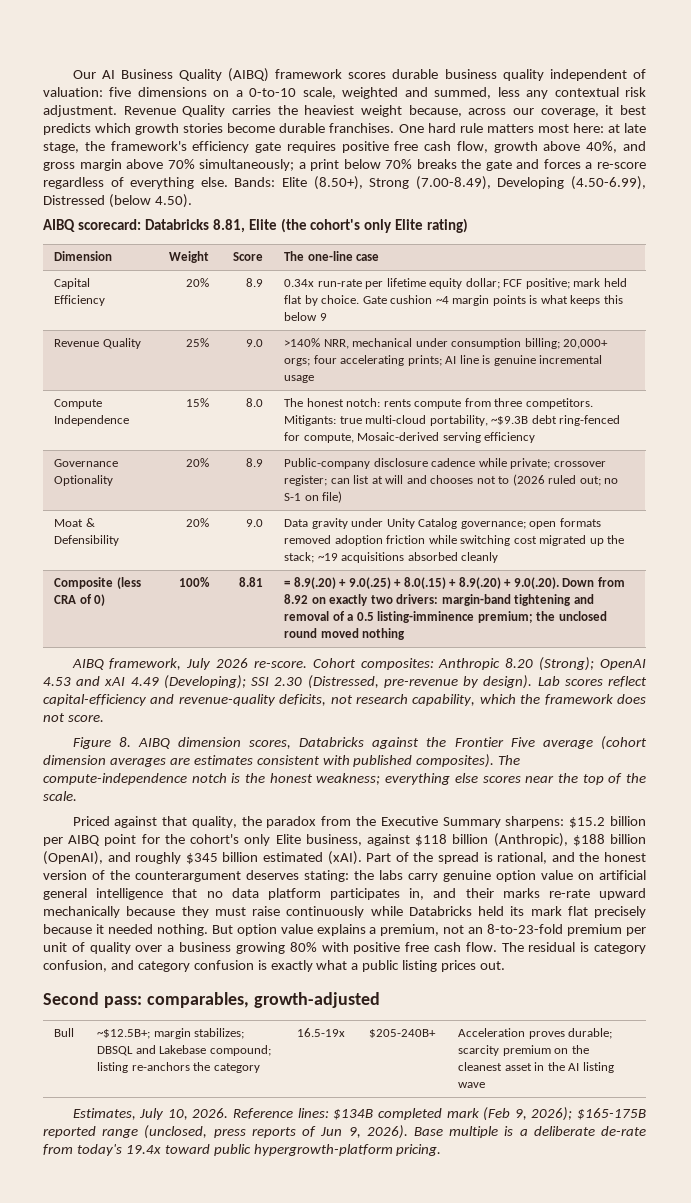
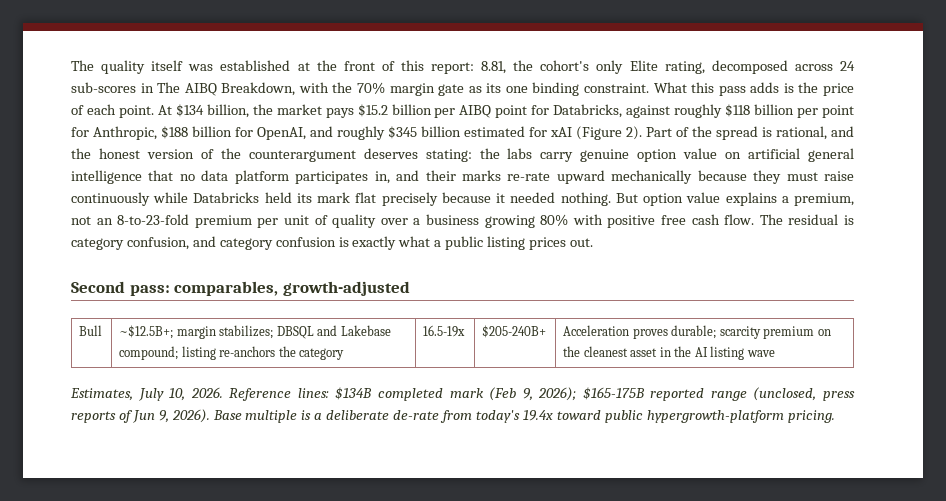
- Our AI Business Quality (AIBQ) framework scores durable business quality independent of valuation: five dimensions on a 0-to-10 scale, weighted and summed, less any contextual risk adjustment. Revenue Quality carries the heaviest weight because, across our coverage, it best predicts which growth stories become durable franchises. One hard rule matters most here: at late stage, the framework's efficiency gate requires positive free cash flow, growth above 40%, and gross margin above 70% simultaneously; a print below 70% breaks the gate and forces a re-score regardless of everything else. Bands: Elite (8.50+), Strong (7.00-8.49), Developing (4.50-6.99), Distressed (below 4.50).
- AIBQ scorecard: Databricks 8.81, Elite (the cohort's only Elite rating)
- Dimension | Weight | Score | The one-line case
- Capital Efficiency | 20% | 8.9 | 0.34x run-rate per lifetime equity dollar; FCF positive; mark held flat by choice. Gate cushion ~4 margin points is what keeps this below 9
- Revenue Quality | 25% | 9.0 | >140% NRR, mechanical under consumption billing; 20,000+ orgs; four accelerating prints; AI line is genuine incremental usage
- Compute Independence | 15% | 8.0 | The honest notch: rents compute from three competitors. Mitigants: true multi-cloud portability, ~$9.3B debt ring-fenced for compute, Mosaic-derived serving efficiency
- Governance Optionality | 20% | 8.9 | Public-company disclosure cadence while private; crossover register; can list at will and chooses not to (2026 ruled out; no S-1 on file)
- Moat & Defensibility | 20% | 9.0 | Data gravity under Unity Catalog governance; open formats removed adoption friction while switching cost migrated up the stack; ~19 acquisitions absorbed cleanly
- Composite (less CRA of 0) | 100% | 8.81 | = 8.9(.20) + 9.0(.25) + 8.0(.15) + 8.9(.20) + 9.0(.20). Down from 8.92 on exactly two drivers: margin-band tightening and removal of a 0.5 listing-imminence premium; the unclosed round moved nothing
- AIBQ framework, July 2026 re-score. Cohort composites: Anthropic 8.20 (Strong); OpenAI 4.53 and xAI 4.49 (Developing); SSI 2.30 (Distressed, pre-revenue by design). Lab scores reflect capital-efficiency and revenue-quality deficits, not research capability, which the framework does not score.
- Figure 8. AIBQ dimension scores, Databricks against the Frontier Five average (cohort dimension averages are estimates consistent with published composites). The compute-independence notch is the honest weakness; everything else scores near the top of the scale.
- Priced against that quality, the paradox from the Executive Summary sharpens: $15.2 billion per AIBQ point for the cohort's only Elite business, against $118 billion (Anthropic), $188 billion (OpenAI), and roughly $345 billion estimated (xAI).
+ The quality itself was established at the front of this report: 8.81, the cohort's only Elite rating, decomposed across 24 sub-scores in The AIBQ Breakdown, with the 70% margin gate as its one binding constraint. What this pass adds is the price of each point. At $134 billion, the market pays $15.2 billion per AIBQ point for Databricks, against roughly $118 billion per point for Anthropic, $188 billion for OpenAI, and roughly $345 billion estimated for xAI (Figure 2).

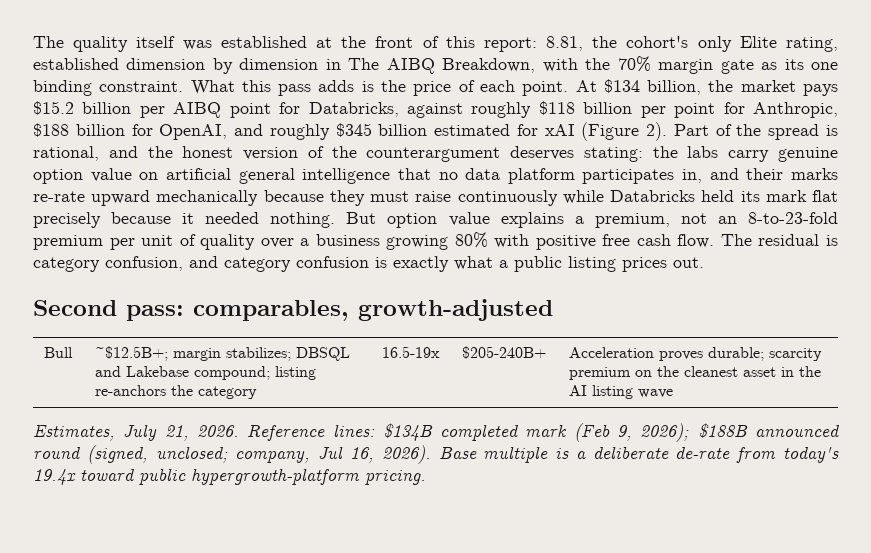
- The quality itself was established at the front of this report: 8.81, the cohort's only Elite rating, decomposed across 24 sub-scores in The AIBQ Breakdown, with the 70% margin gate as its one binding constraint.
+ The quality itself was established at the front of this report: 8.81, the cohort's only Elite rating, established dimension by dimension in The AIBQ Breakdown, with the 70% margin gate as its one binding constraint.
- Estimates, July 10, 2026.
+ Estimates, July 21, 2026.
- Reference lines: $134B completed mark (Feb 9, 2026); $165-175B reported range (unclosed, press reports of Jun 9, 2026).
+ Reference lines: $134B completed mark (Feb 9, 2026); $188B announced round (signed, unclosed; company, Jul 16, 2026).

